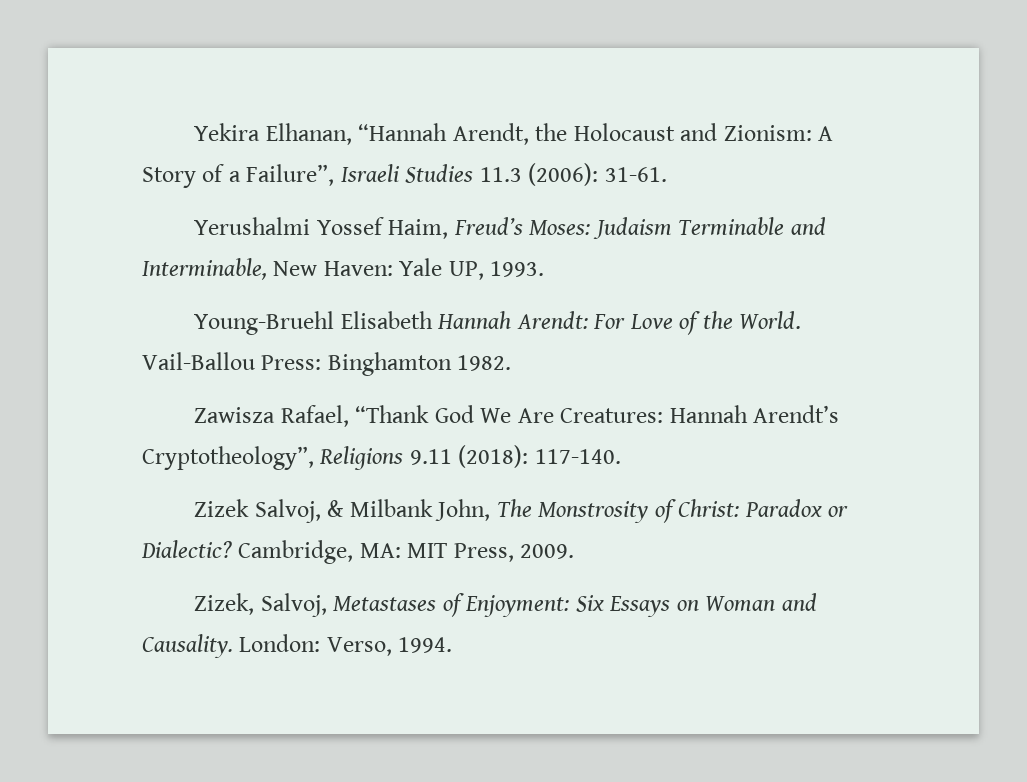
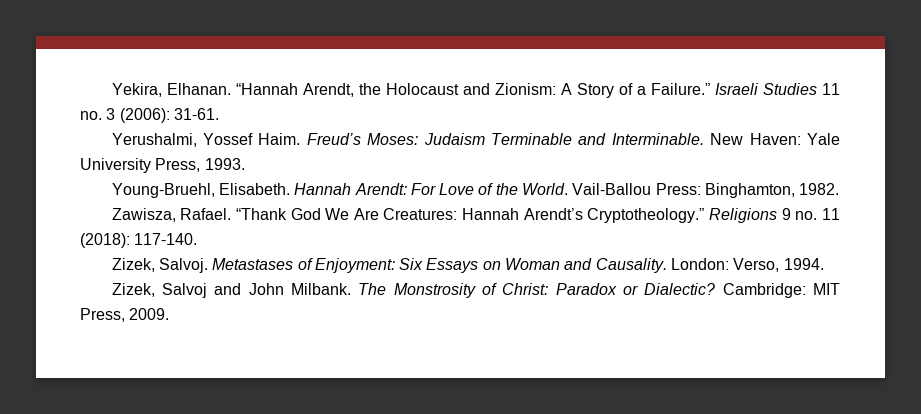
- Yekira Elhanan, “Hannah Arendt, the Holocaust and Zionism: A Story of a Failure”, Israeli Studies 11.3 (2006): 31-61.
+ Yekira, Elhanan. “Hannah Arendt, the Holocaust and Zionism: A Story of a Failure.” Israeli Studies 11 no. 3 (2006): 31-61.
- Yerushalmi Yossef Haim, Freud’s Moses: Judaism Terminable and Interminable, New Haven: Yale UP, 1993.
+ Yerushalmi, Yossef Haim. Freud’s Moses: Judaism Terminable and Interminable. New Haven: Yale University Press, 1993.
- Young-Bruehl Elisabeth Hannah Arendt: For Love of the World.
+ Young-Bruehl, Elisabeth. Hannah Arendt: For Love of the World.
- Vail-Ballou Press: Binghamton 1982.
+ Vail-Ballou Press: Binghamton, 1982.
- Zawisza Rafael, “Thank God We Are Creatures: Hannah Arendt’s Cryptotheology”, Religions 9.11 (2018): 117-140.
- Zizek Salvoj, & Milbank John, The Monstrosity of Christ: Paradox or Dialectic? Cambridge, MA: MIT Press, 2009.
- Zizek, Salvoj, Metastases of Enjoyment: Six Essays on Woman and Causality.
+ Zawisza, Rafael. “Thank God We Are Creatures: Hannah Arendt’s Cryptotheology.” Religions 9 no. 11 (2018): 117-140.
+ Zizek, Salvoj. Metastases of Enjoyment: Six Essays on Woman and Causality.
+ Zizek, Salvoj and John Milbank. The Monstrosity of Christ: Paradox or Dialectic? Cambridge: MIT Press, 2009.

